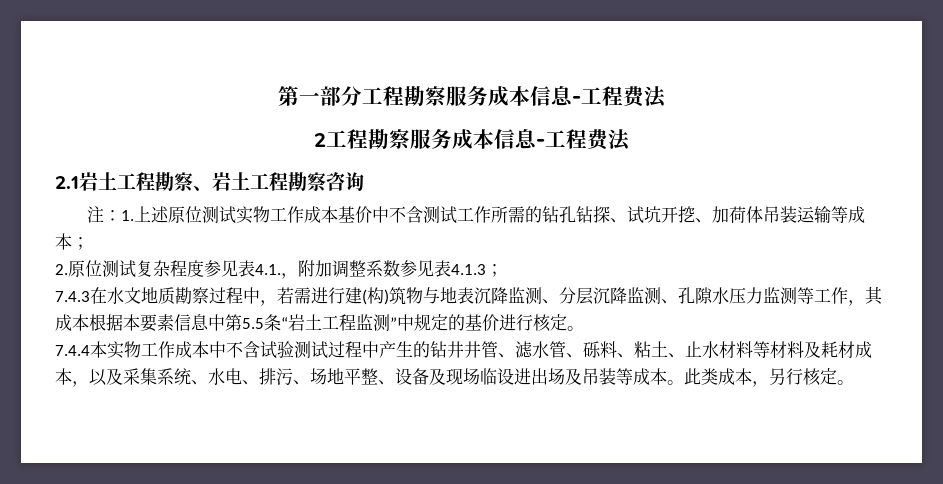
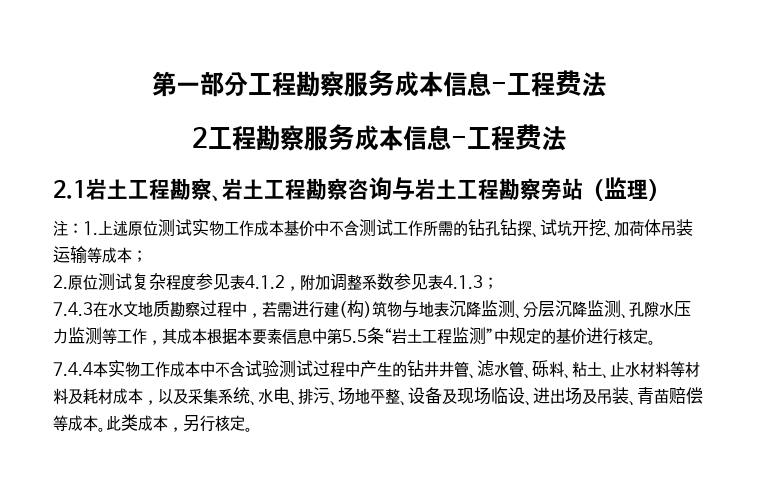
- 2.1岩土工程勘察、岩土工程勘察咨询
+ 2.1岩土工程勘察、岩土工程勘察咨询与岩土工程勘察旁站（监理）
- 2.原位测试复杂程度参见表4.1.，附加调整系数参见表4.1.3；
+ 2.原位测试复杂程度参见表4.1.2，附加调整系数参见表4.1.3；
- 7.4.4本实物工作成本中不含试验测试过程中产生的钻井井管、滤水管、砾料、粘土、止水材料等材料及耗材成本，以及采集系统、水电、排污、场地平整、设备及现场临设进出场及吊装等成本。
+ 7.4.4本实物工作成本中不含试验测试过程中产生的钻井井管、滤水管、砾料、粘土、止水材料等材料及耗材成本，以及采集系统、水电、排污、场地平整、设备及现场临设、进出场及吊装、青苗赔偿等成本。

